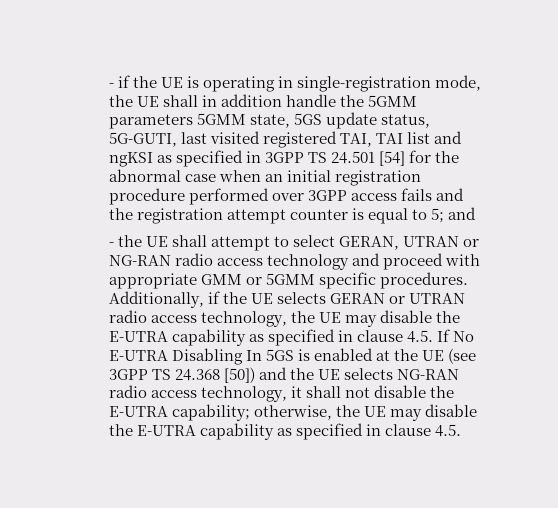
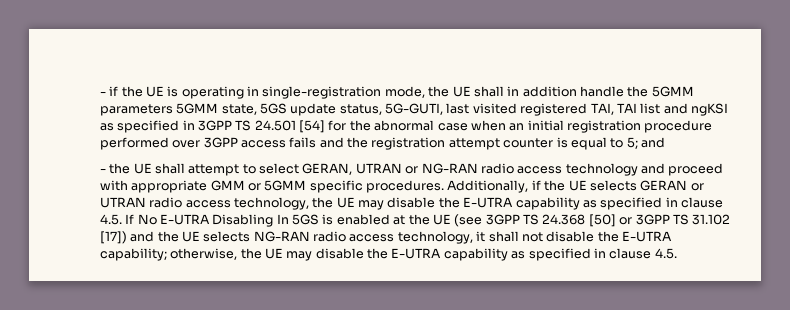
- Additionally, if the UE selects GERAN or UTRAN radio access technology, the UE may disable the E-UTRA capability as specified in clause 4.5. If No E-UTRA Disabling In 5GS is enabled at the UE (see 3GPP TS 24.368 [50]) and the UE selects NG-RAN radio access technology, it shall not disable the E-UTRA capability;
+ Additionally, if the UE selects GERAN or UTRAN radio access technology, the UE may disable the E-UTRA capability as specified in clause 4.5. If No E-UTRA Disabling In 5GS is enabled at the UE (see 3GPP TS 24.368 [50] or 3GPP TS 31.102 [17]) and the UE selects NG-RAN radio access technology, it shall not disable the E-UTRA capability;

